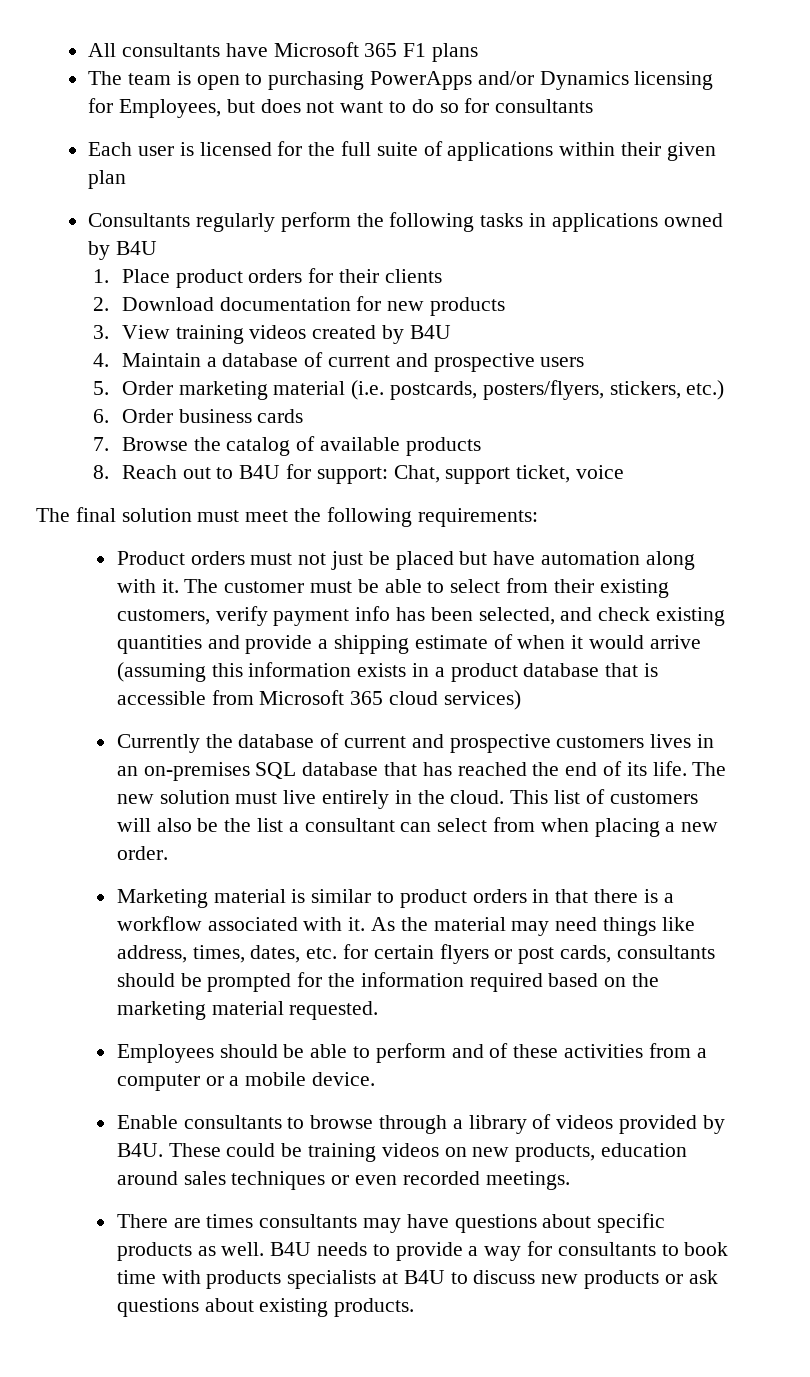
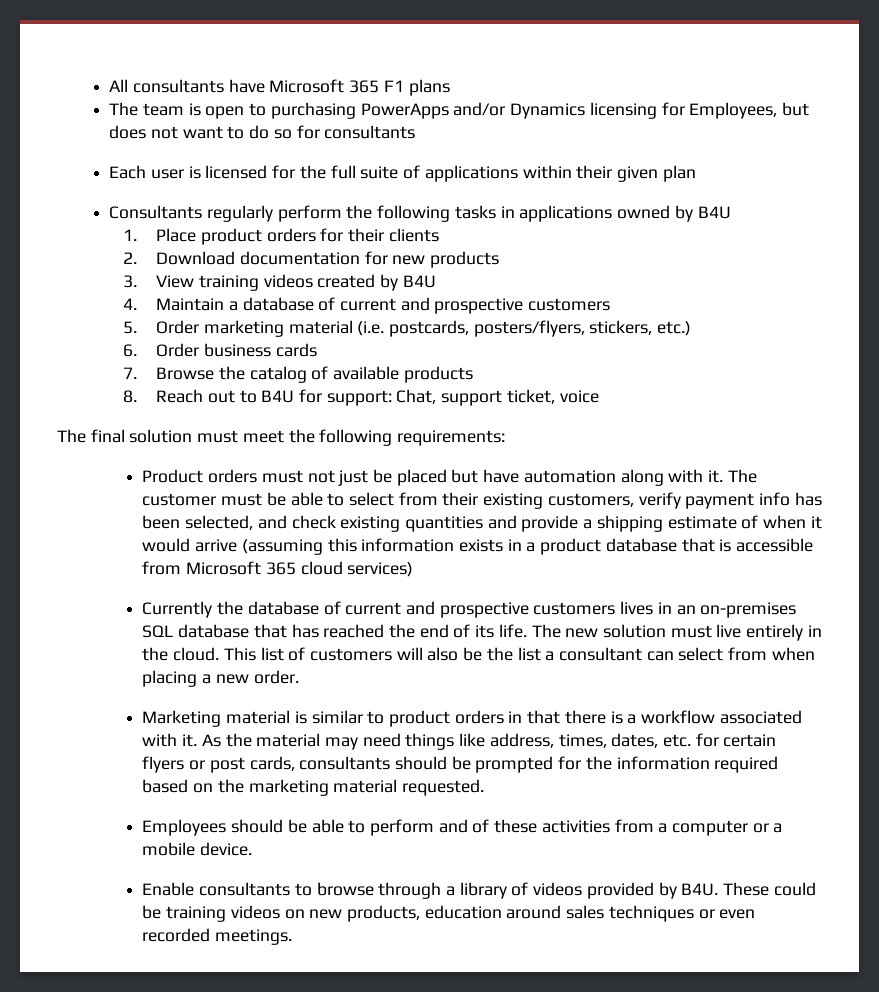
- 4. Maintain a database of current and prospective users
+ 4. Maintain a database of current and prospective customers
- There are times consultants may have questions about specific products as well. B4U needs to provide a way for consultants to book time with products specialists at B4U to discuss new products or ask questions about existing products.

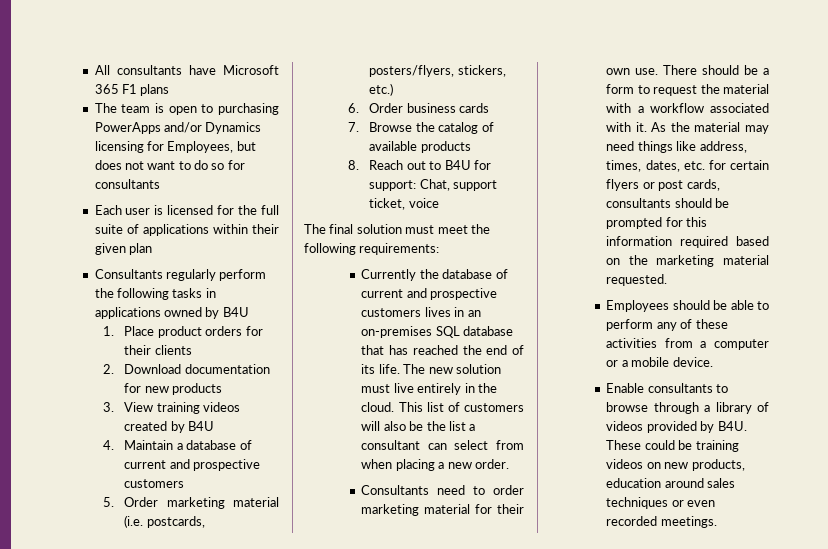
- Product orders must not just be placed but have automation along with it. The customer must be able to select from their existing customers, verify payment info has been selected, and check existing quantities and provide a shipping estimate of when it would arrive (assuming this information exists in a product database that is accessible from Microsoft 365 cloud services)
- Marketing material is similar to product orders in that there is a workflow associated with it.
+ Consultants need to order marketing material for their own use. There should be a form to request the material with a workflow associated with it.
- As the material may need things like address, times, dates, etc. for certain flyers or post cards, consultants should be prompted for the information required based on the marketing material requested.
+ As the material may need things like address, times, dates, etc. for certain flyers or post cards, consultants should be prompted for this information required based on the marketing material requested.
- Employees should be able to perform and of these activities from a computer or a mobile device.
+ Employees should be able to perform any of these activities from a computer or a mobile device.

